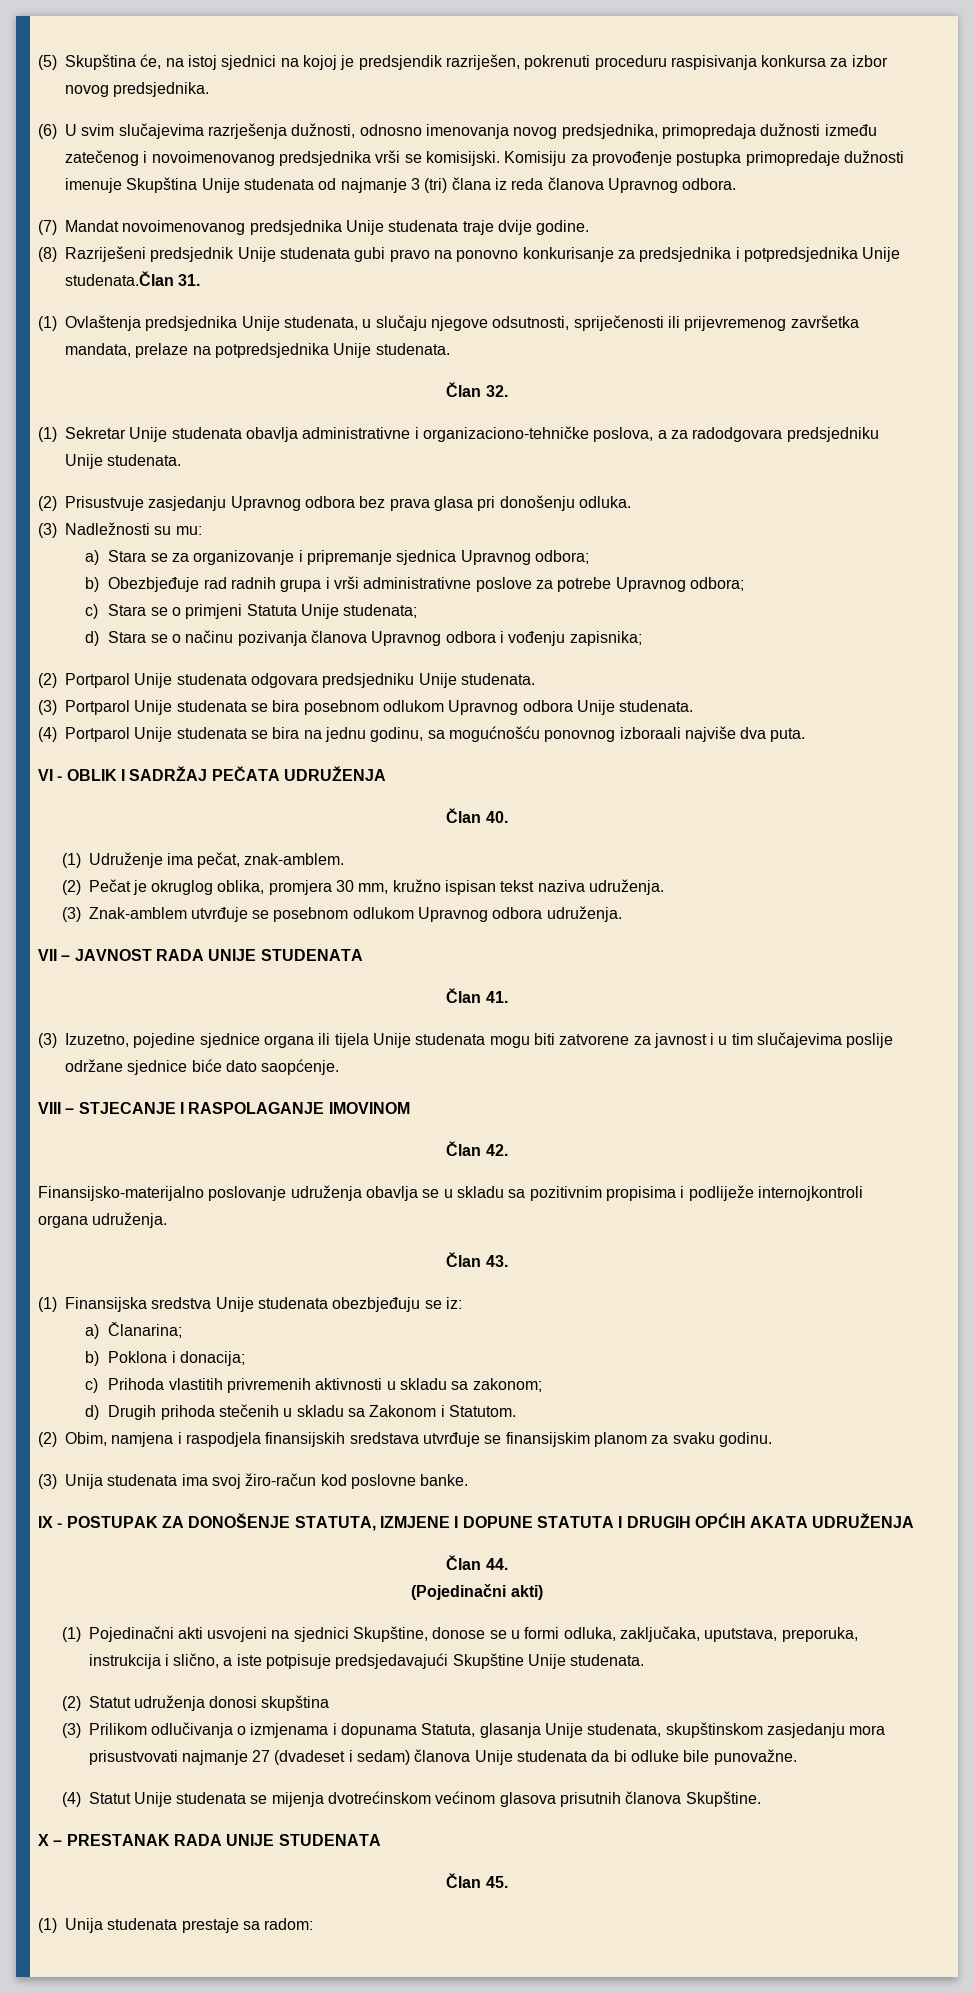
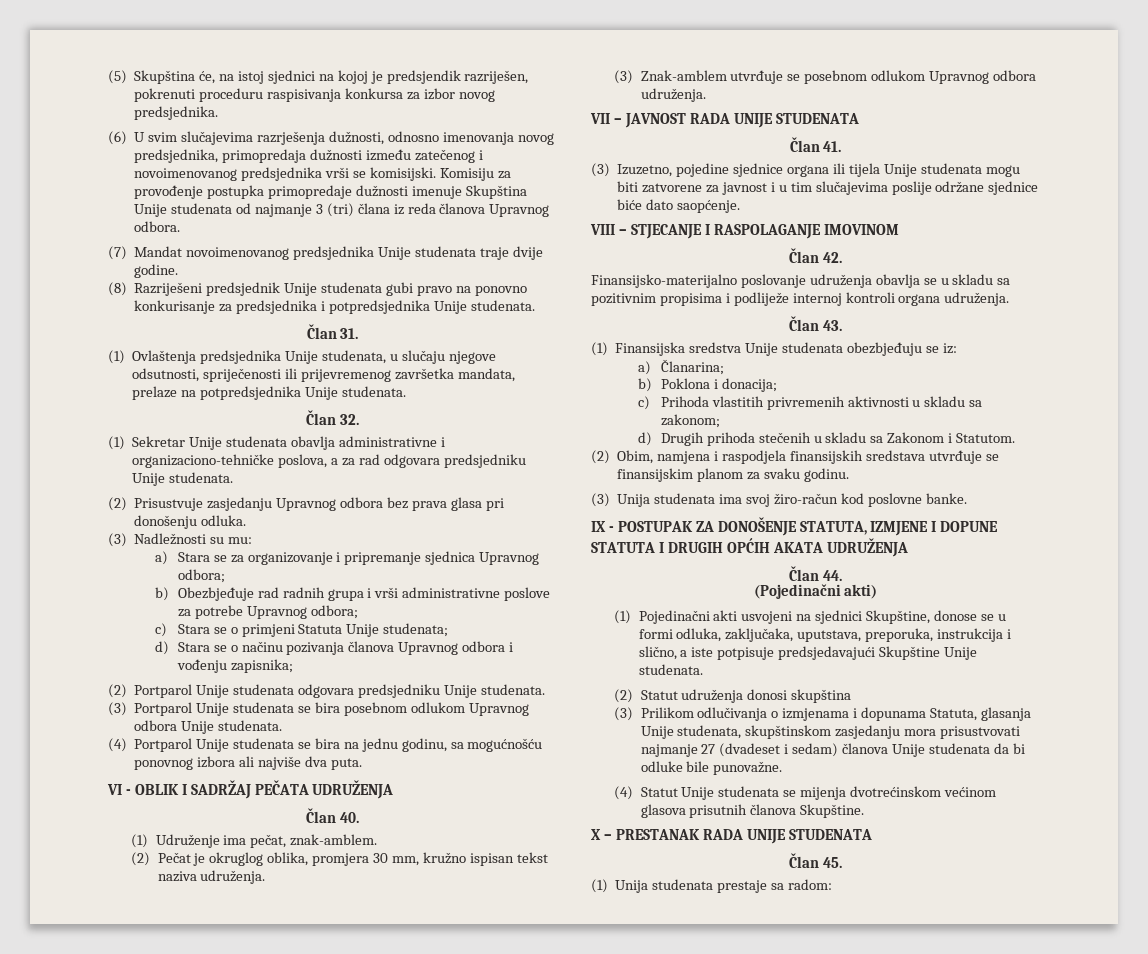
- (8) Razriješeni predsjednik Unije studenata gubi pravo na ponovno konkurisanje za predsjednika i potpredsjednika Unije studenata.Član 31.
+ (8) Razriješeni predsjednik Unije studenata gubi pravo na ponovno konkurisanje za predsjednika i potpredsjednika Unije studenata.
+ Član 31.
- (1) Sekretar Unije studenata obavlja administrativne i organizaciono-tehničke poslova, a za radodgovara predsjedniku Unije studenata.
+ (1) Sekretar Unije studenata obavlja administrativne i organizaciono-tehničke poslova, a za rad odgovara predsjedniku Unije studenata.
- (4) Portparol Unije studenata se bira na jednu godinu, sa mogućnošću ponovnog izboraali najviše dva puta.
+ (4) Portparol Unije studenata se bira na jednu godinu, sa mogućnošću ponovnog izbora ali najviše dva puta.
- Finansijsko-materijalno poslovanje udruženja obavlja se u skladu sa pozitivnim propisima i podliježe internojkontroli organa udruženja.
+ Finansijsko-materijalno poslovanje udruženja obavlja se u skladu sa pozitivnim propisima i podliježe internoj kontroli organa udruženja.

